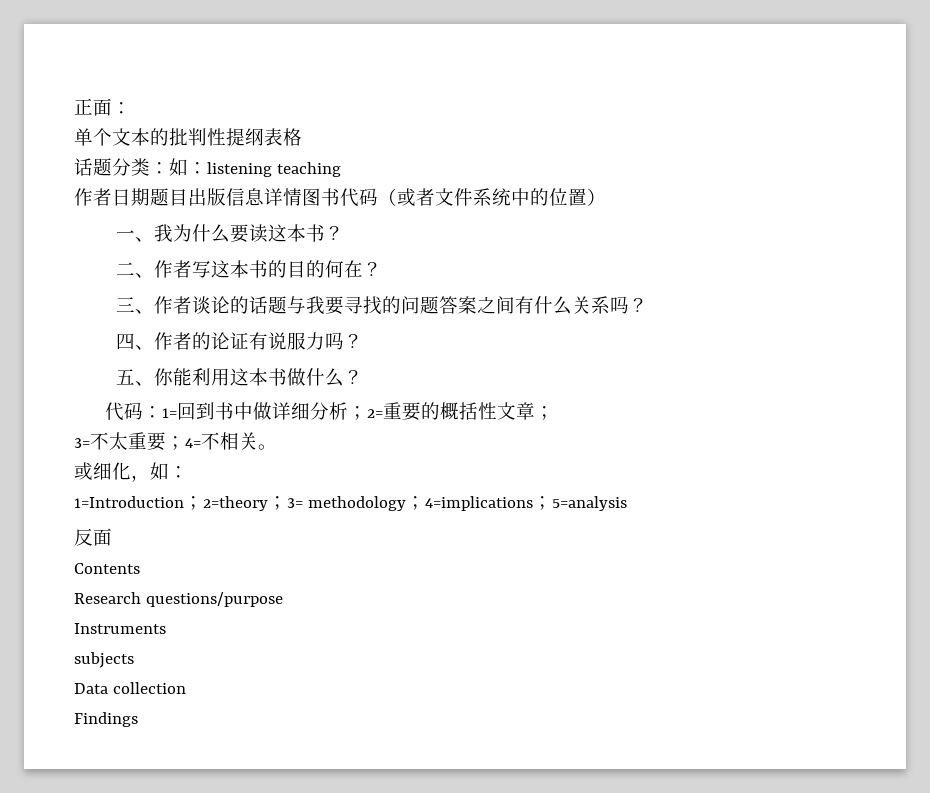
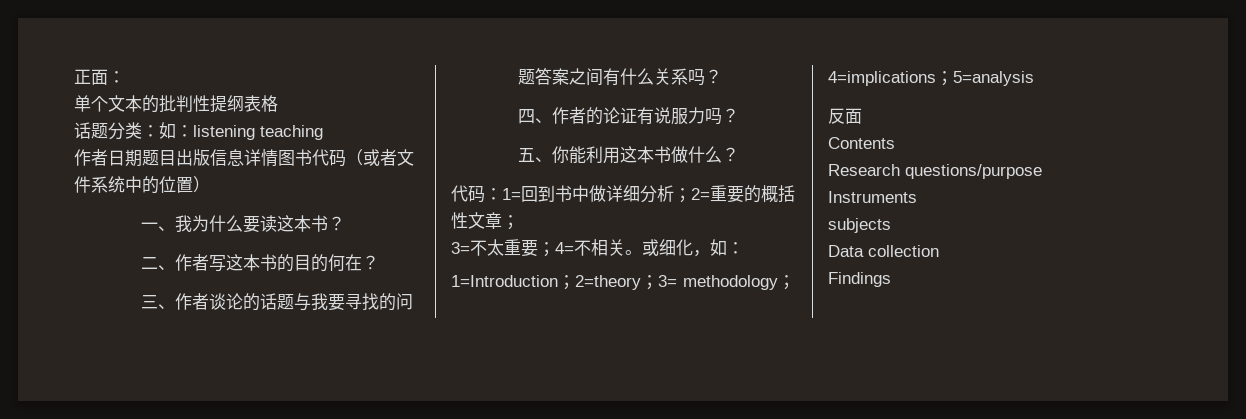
- 3=不太重要；4=不相关。
- 或细化，如：
+ 3=不太重要；4=不相关。或细化，如：

